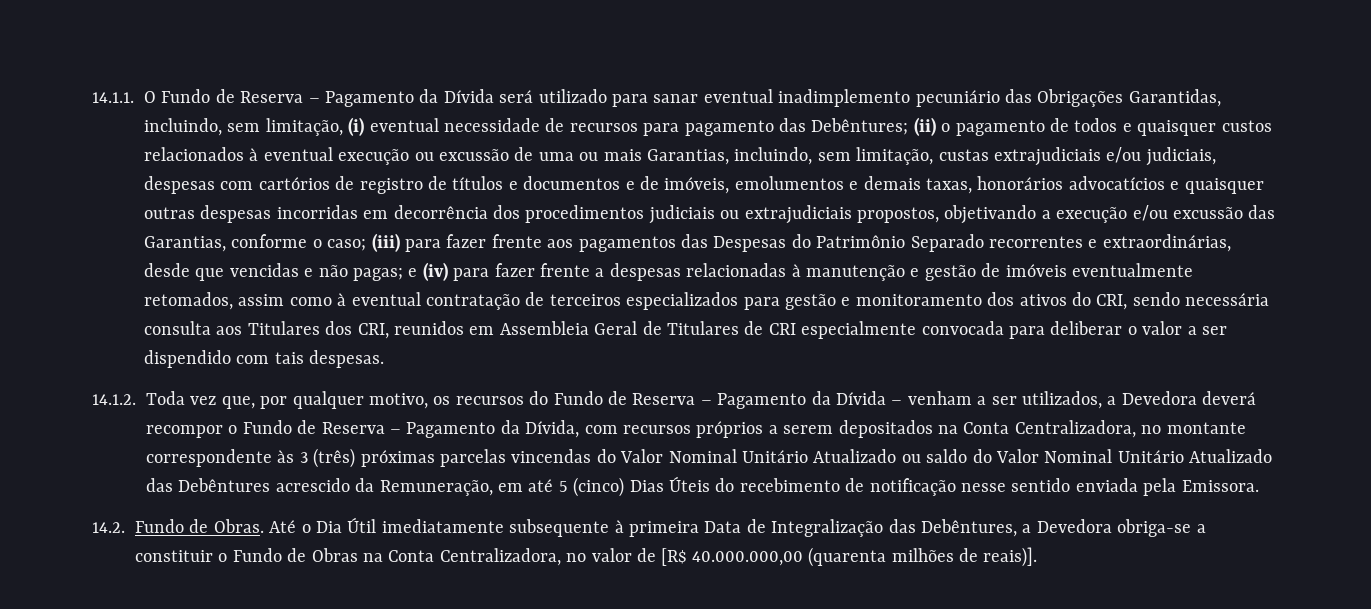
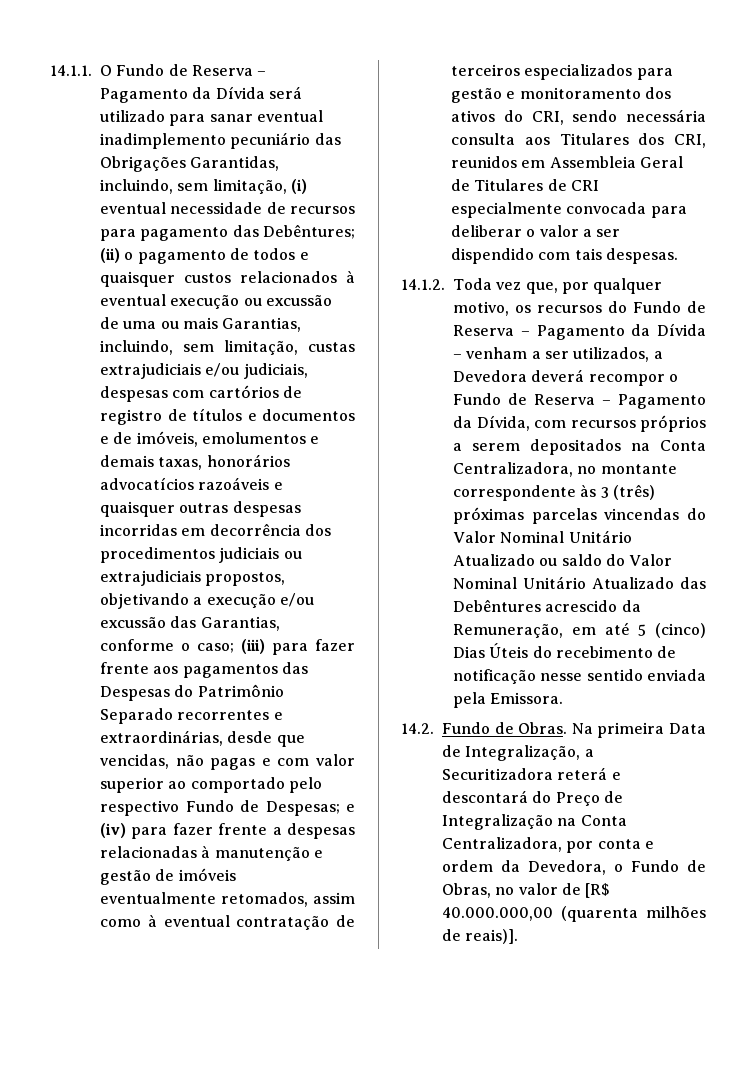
- (ii) o pagamento de todos e quaisquer custos relacionados à eventual execução ou excussão de uma ou mais Garantias, incluindo, sem limitação, custas extrajudiciais e/ou judiciais, despesas com cartórios de registro de títulos e documentos e de imóveis, emolumentos e demais taxas, honorários advocatícios e quaisquer outras despesas incorridas em decorrência dos procedimentos judiciais ou extrajudiciais propostos, objetivando a execução e/ou excussão das Garantias, conforme o caso;
+ (ii) o pagamento de todos e quaisquer custos relacionados à eventual execução ou excussão de uma ou mais Garantias, incluindo, sem limitação, custas extrajudiciais e/ou judiciais, despesas com cartórios de registro de títulos e documentos e de imóveis, emolumentos e demais taxas, honorários advocatícios razoáveis e quaisquer outras despesas incorridas em decorrência dos procedimentos judiciais ou extrajudiciais propostos, objetivando a execução e/ou excussão das Garantias, conforme o caso;
- (iii) para fazer frente aos pagamentos das Despesas do Patrimônio Separado recorrentes e extraordinárias, desde que vencidas e não pagas;
+ (iii) para fazer frente aos pagamentos das Despesas do Patrimônio Separado recorrentes e extraordinárias, desde que vencidas, não pagas e com valor superior ao comportado pelo respectivo Fundo de Despesas;
- Até o Dia Útil imediatamente subsequente à primeira Data de Integralização das Debêntures, a Devedora obriga-se a constituir o Fundo de Obras na Conta Centralizadora, no valor de [R$ 40.000.000,00 (quarenta milhões de reais)].
+ Na primeira Data de Integralização, a Securitizadora reterá e descontará do Preço de Integralização na Conta Centralizadora, por conta e ordem da Devedora, o Fundo de Obras, no valor de [R$ 40.000.000,00 (quarenta milhões de reais)].

